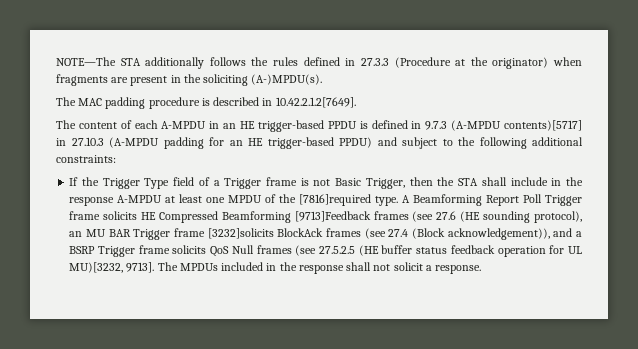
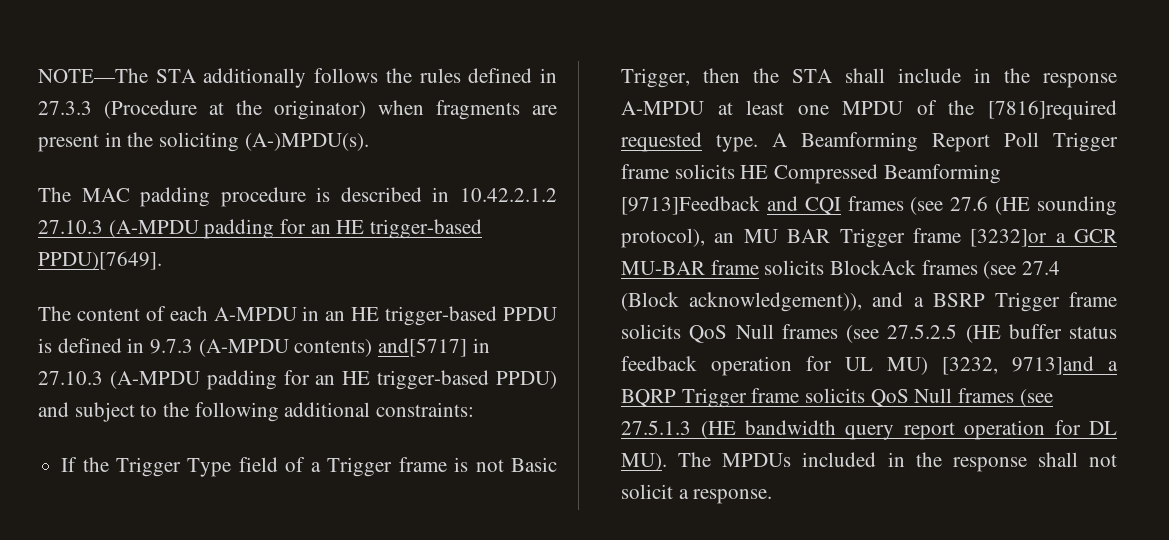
- The MAC padding procedure is described in 10.42.2.1.2[7649].
+ The MAC padding procedure is described in 10.42.2.1.2 27.10.3 (A-MPDU padding for an HE trigger-based PPDU)[7649].
- The content of each A-MPDU in an HE trigger-based PPDU is defined in 9.7.3 (A-MPDU contents)[5717] in 27.10.3 (A-MPDU padding for an HE trigger-based PPDU) and subject to the following additional constraints:
+ The content of each A-MPDU in an HE trigger-based PPDU is defined in 9.7.3 (A-MPDU contents) and[5717] in 27.10.3 (A-MPDU padding for an HE trigger-based PPDU) and subject to the following additional constraints:
- If the Trigger Type field of a Trigger frame is not Basic Trigger, then the STA shall include in the response A-MPDU at least one MPDU of the [7816]required type.
+ If the Trigger Type field of a Trigger frame is not Basic Trigger, then the STA shall include in the response A-MPDU at least one MPDU of the [7816]required requested type.
- A Beamforming Report Poll Trigger frame solicits HE Compressed Beamforming [9713]Feedback frames (see 27.6 (HE sounding protocol), an MU BAR Trigger frame [3232]solicits BlockAck frames (see 27.4 (Block acknowledgement)), and a BSRP Trigger frame solicits QoS Null frames (see 27.5.2.5 (HE buffer status feedback operation for UL MU)[3232, 9713]. The MPDUs included in the response shall not solicit a response.
+ A Beamforming Report Poll Trigger frame solicits HE Compressed Beamforming [9713]Feedback and CQI frames (see 27.6 (HE sounding protocol), an MU BAR Trigger frame [3232]or a GCR MU-BAR frame solicits BlockAck frames (see 27.4 (Block acknowledgement)), and a BSRP Trigger frame solicits QoS Null frames (see 27.5.2.5 (HE buffer status feedback operation for UL MU) [3232, 9713]and a BQRP Trigger frame solicits QoS Null frames (see 27.5.1.3 (HE bandwidth query report operation for DL MU). The MPDUs included in the response shall not solicit a response.

